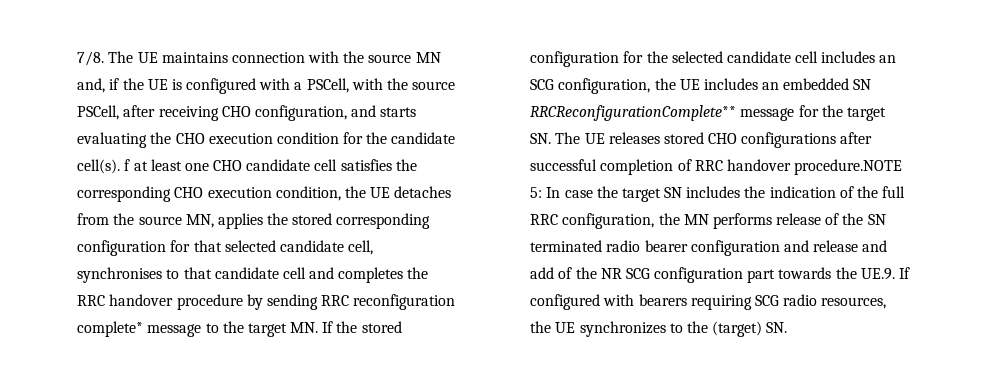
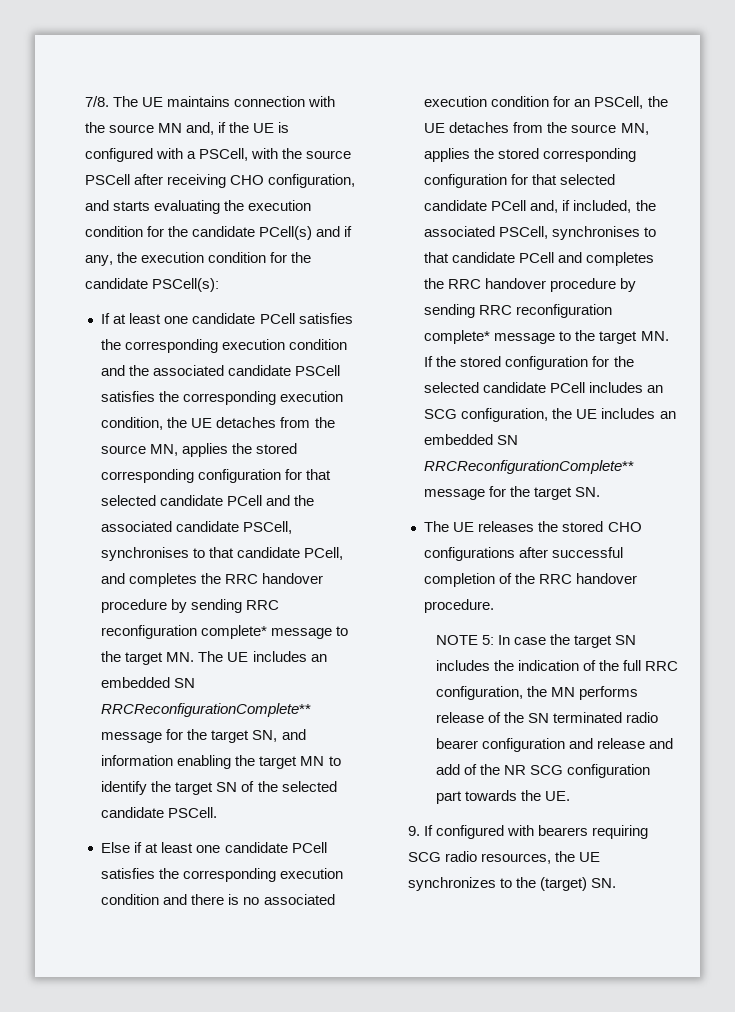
- The UE maintains connection with the source MN and, if the UE is configured with a PSCell, with the source PSCell, after receiving CHO configuration, and starts evaluating the CHO execution condition for the candidate cell(s). f at least one CHO candidate cell satisfies the corresponding CHO execution condition, the UE detaches from the source MN, applies the stored corresponding configuration for that selected candidate cell, synchronises to that candidate cell and completes the RRC handover procedure by sending RRC reconfiguration complete* message to the target MN. If the stored configuration for the selected candidate cell includes an SCG configuration, the UE includes an embedded SN RRCReconfigurationComplete** message for the target SN. The UE releases stored CHO configurations after successful completion of RRC handover procedure.NOTE 5:
+ The UE maintains connection with the source MN and, if the UE is configured with a PSCell, with the source PSCell after receiving CHO configuration, and starts evaluating the execution condition for the candidate PCell(s) and if any, the execution condition for the candidate PSCell(s):
+ If at least one candidate PCell satisfies the corresponding execution condition and the associated candidate PSCell satisfies the corresponding execution condition, the UE detaches from the source MN, applies the stored corresponding configuration for that selected candidate PCell and the associated candidate PSCell, synchronises to that candidate PCell, and completes the RRC handover procedure by sending RRC reconfiguration complete* message to the target MN. The UE includes an embedded SN RRCReconfigurationComplete** message for the target SN, and information enabling the target MN to identify the target SN of the selected candidate PSCell.
+ Else if at least one candidate PCell satisfies the corresponding execution condition and there is no associated execution condition for an PSCell, the UE detaches from the source MN, applies the stored corresponding configuration for that selected candidate PCell and, if included, the associated PSCell, synchronises to that candidate PCell and completes the RRC handover procedure by sending RRC reconfiguration complete* message to the target MN. If the stored configuration for the selected candidate PCell includes an SCG configuration, the UE includes an embedded SN RRCReconfigurationComplete** message for the target SN.
+ The UE releases the stored CHO configurations after successful completion of the RRC handover procedure.
+ NOTE 5:
- In case the target SN includes the indication of the full RRC configuration, the MN performs release of the SN terminated radio bearer configuration and release and add of the NR SCG configuration part towards the UE.9. If configured with bearers requiring SCG radio resources, the UE synchronizes to the (target) SN.
+ In case the target SN includes the indication of the full RRC configuration, the MN performs release of the SN terminated radio bearer configuration and release and add of the NR SCG configuration part towards the UE.
+ 9. If configured with bearers requiring SCG radio resources, the UE synchronizes to the (target) SN.

